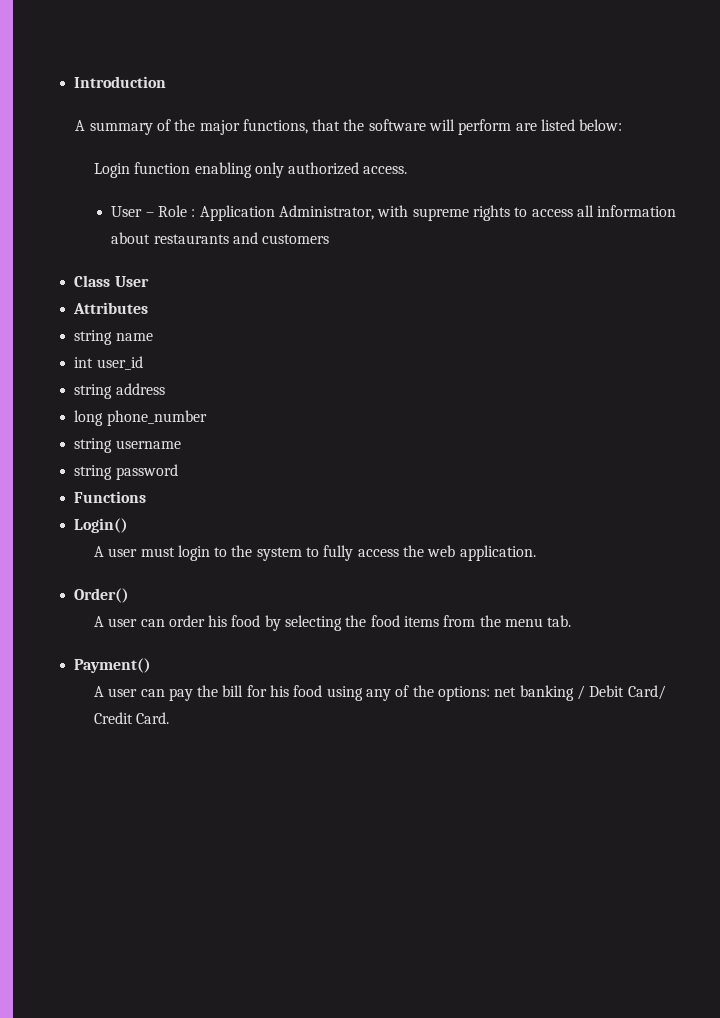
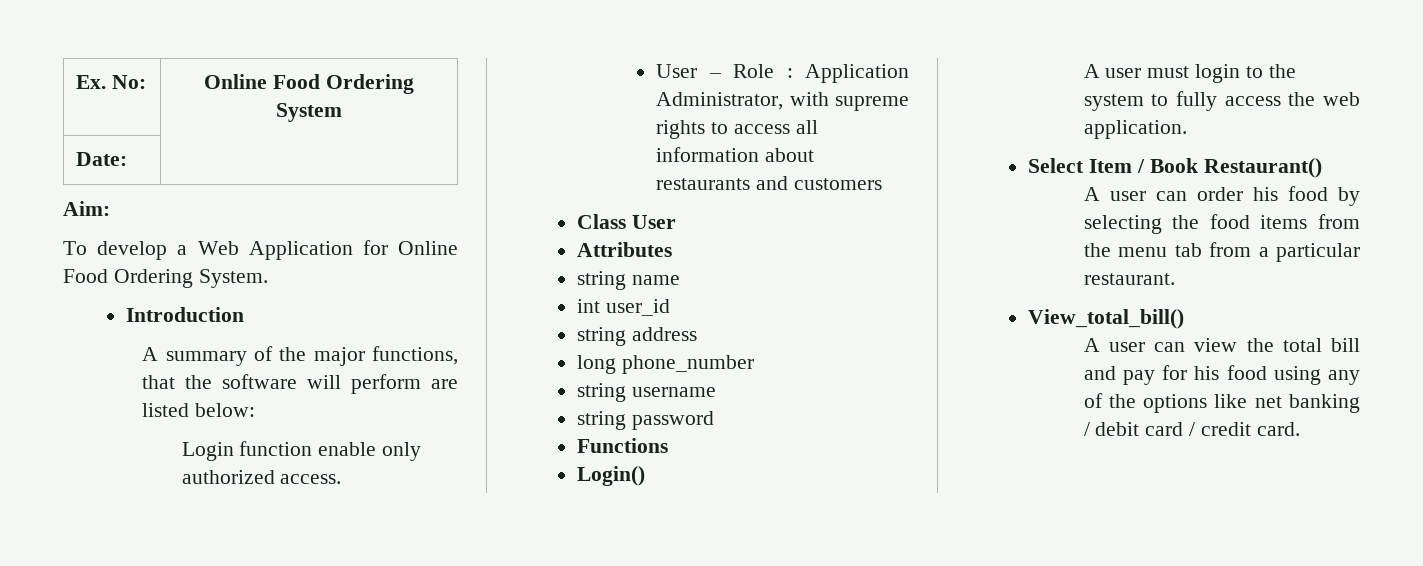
+ Ex. No: | Online Food Ordering System
+ Date: |
+ Aim:
+ To develop a Web Application for Online Food Ordering System.
- Login function enabling only authorized access.
+ Login function enable only authorized access.
- Order()
+ Select Item / Book Restaurant()
- A user can order his food by selecting the food items from the menu tab.
- Payment()
- A user can pay the bill for his food using any of the options: net banking / Debit Card/ Credit Card.
+ A user can order his food by selecting the food items from the menu tab from a particular restaurant.
+ View_total_bill()
+ A user can view the total bill and pay for his food using any of the options like net banking / debit card / credit card.

